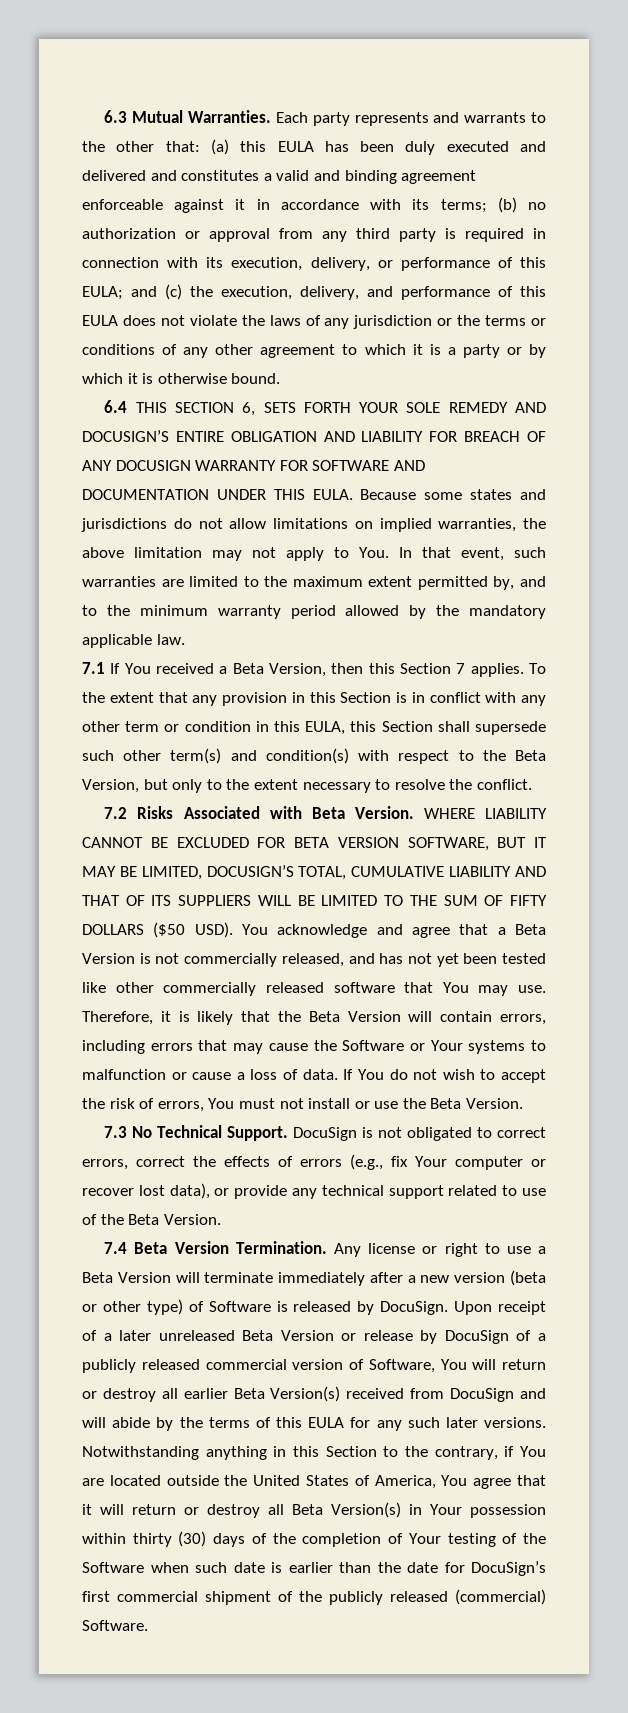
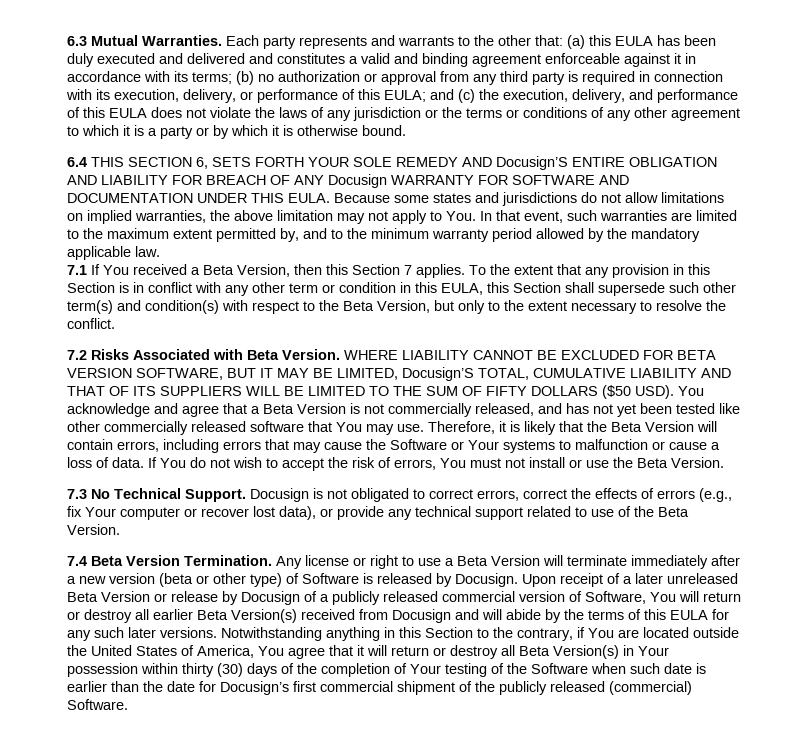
- 6.4 THIS SECTION 6, SETS FORTH YOUR SOLE REMEDY AND DOCUSIGN’S ENTIRE OBLIGATION AND LIABILITY FOR BREACH OF ANY DOCUSIGN WARRANTY FOR SOFTWARE AND DOCUMENTATION UNDER THIS EULA.
+ 6.4 THIS SECTION 6, SETS FORTH YOUR SOLE REMEDY AND Docusign’S ENTIRE OBLIGATION AND LIABILITY FOR BREACH OF ANY Docusign WARRANTY FOR SOFTWARE AND DOCUMENTATION UNDER THIS EULA.
- WHERE LIABILITY CANNOT BE EXCLUDED FOR BETA VERSION SOFTWARE, BUT IT MAY BE LIMITED, DOCUSIGN’S TOTAL, CUMULATIVE LIABILITY AND THAT OF ITS SUPPLIERS WILL BE LIMITED TO THE SUM OF FIFTY DOLLARS ($50 USD).
+ WHERE LIABILITY CANNOT BE EXCLUDED FOR BETA VERSION SOFTWARE, BUT IT MAY BE LIMITED, Docusign’S TOTAL, CUMULATIVE LIABILITY AND THAT OF ITS SUPPLIERS WILL BE LIMITED TO THE SUM OF FIFTY DOLLARS ($50 USD).
- DocuSign is not obligated to correct errors, correct the effects of errors (e.g., fix Your computer or recover lost data), or provide any technical support related to use of the Beta Version.
+ Docusign is not obligated to correct errors, correct the effects of errors (e.g., fix Your computer or recover lost data), or provide any technical support related to use of the Beta Version.
- Any license or right to use a Beta Version will terminate immediately after a new version (beta or other type) of Software is released by DocuSign.
+ Any license or right to use a Beta Version will terminate immediately after a new version (beta or other type) of Software is released by Docusign.
- Upon receipt of a later unreleased Beta Version or release by DocuSign of a publicly released commercial version of Software, You will return or destroy all earlier Beta Version(s) received from DocuSign and will abide by the terms of this EULA for any such later versions.
+ Upon receipt of a later unreleased Beta Version or release by Docusign of a publicly released commercial version of Software, You will return or destroy all earlier Beta Version(s) received from Docusign and will abide by the terms of this EULA for any such later versions.
- Notwithstanding anything in this Section to the contrary, if You are located outside the United States of America, You agree that it will return or destroy all Beta Version(s) in Your possession within thirty (30) days of the completion of Your testing of the Software when such date is earlier than the date for DocuSign’s first commercial shipment of the publicly released (commercial) Software.
+ Notwithstanding anything in this Section to the contrary, if You are located outside the United States of America, You agree that it will return or destroy all Beta Version(s) in Your possession within thirty (30) days of the completion of Your testing of the Software when such date is earlier than the date for Docusign’s first commercial shipment of the publicly released (commercial) Software.

